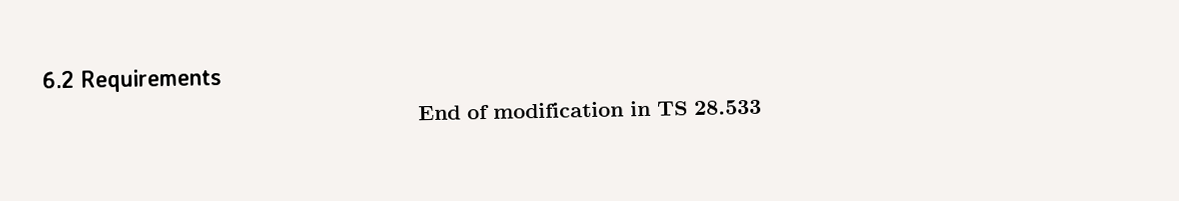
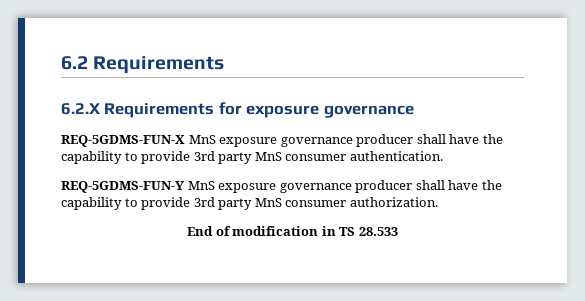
+ 6.2.X Requirements for exposure governance
+ REQ-5GDMS-FUN-X MnS exposure governance producer shall have the capability to provide 3rd party MnS consumer authentication.
+ REQ-5GDMS-FUN-Y MnS exposure governance producer shall have the capability to provide 3rd party MnS consumer authorization.

